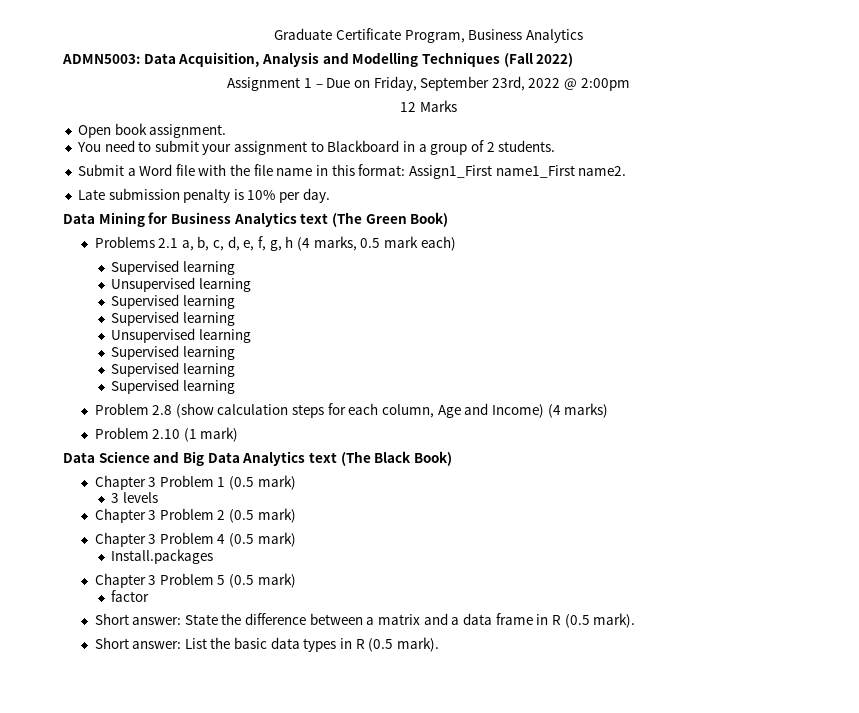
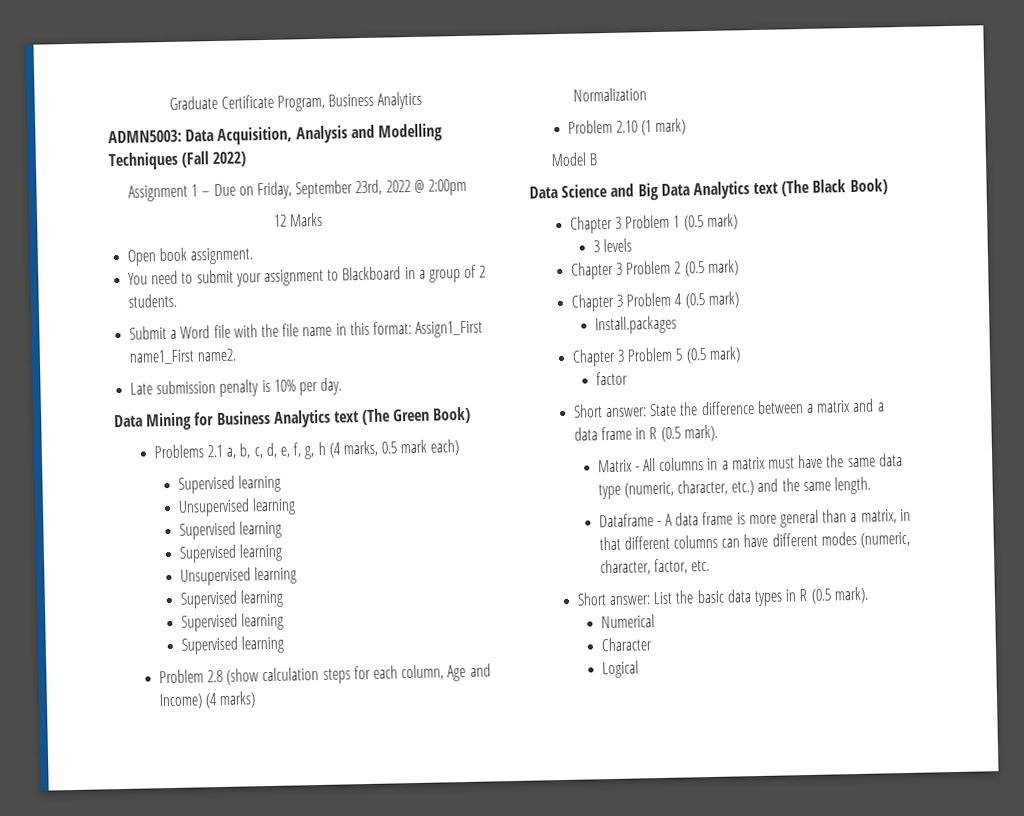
+ Normalization
+ Model B
+ Matrix - All columns in a matrix must have the same data type (numeric, character, etc.) and the same length.
+ Dataframe - A data frame is more general than a matrix, in that different columns can have different modes (numeric, character, factor, etc.
+ Numerical
+ Character
+ Logical

